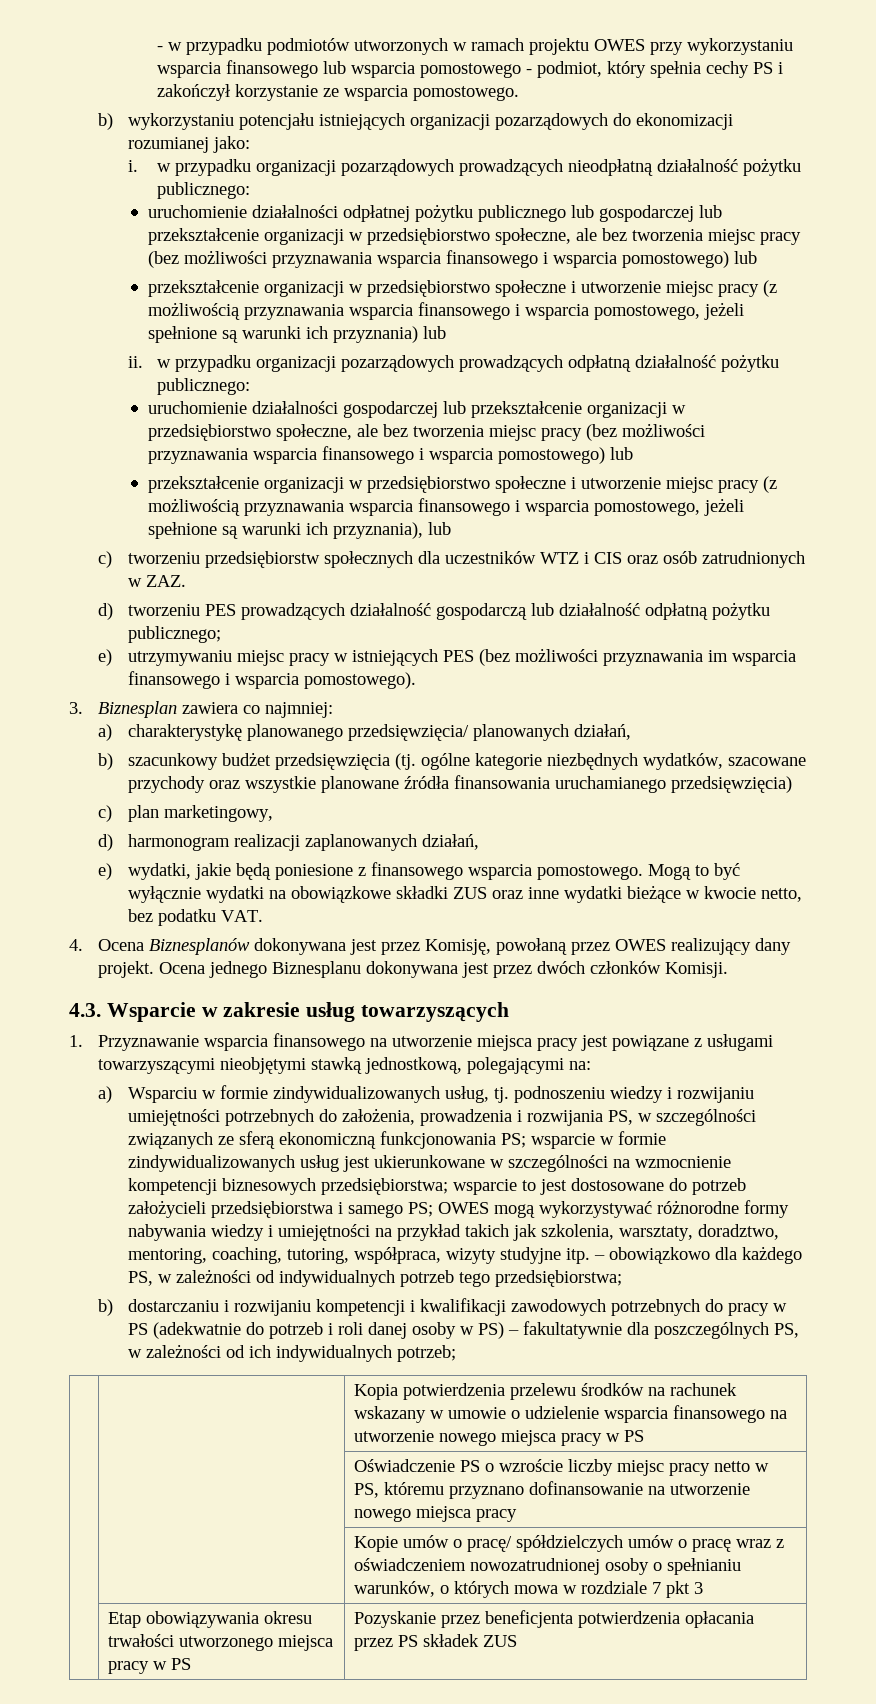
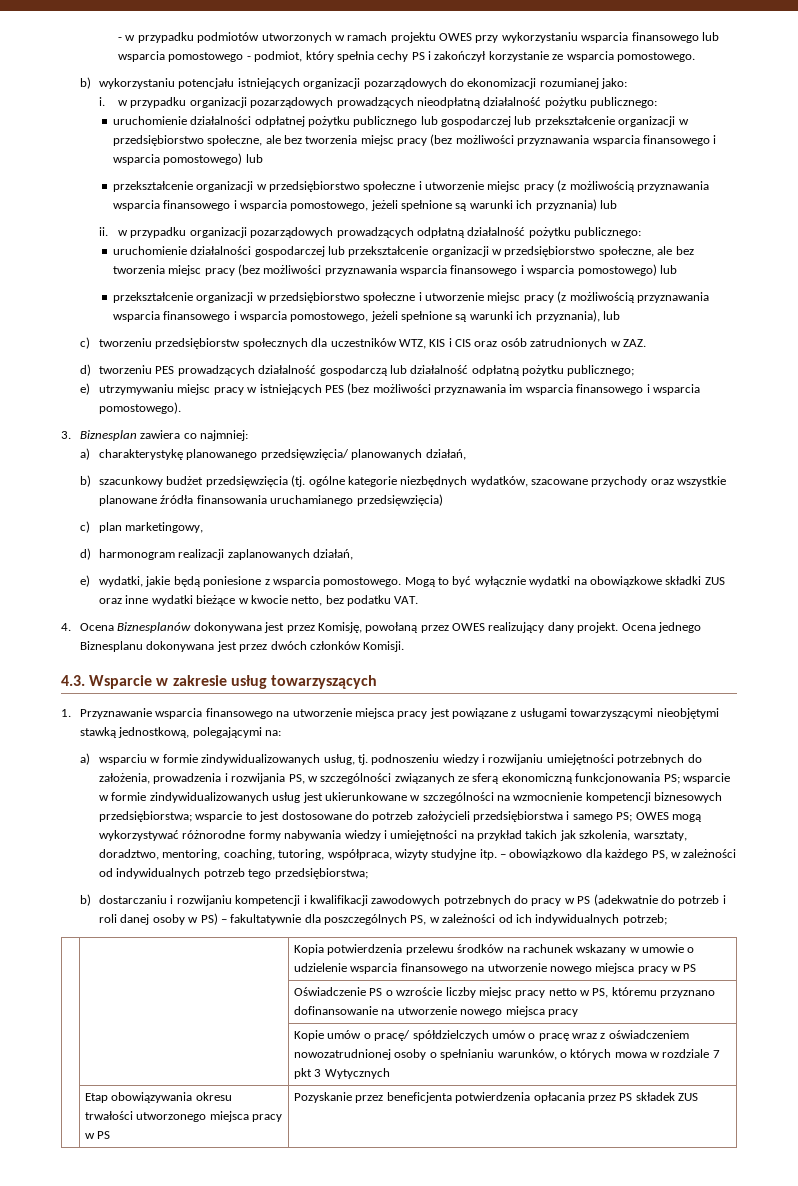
- c) tworzeniu przedsiębiorstw społecznych dla uczestników WTZ i CIS oraz osób zatrudnionych w ZAZ.
+ c) tworzeniu przedsiębiorstw społecznych dla uczestników WTZ, KIS i CIS oraz osób zatrudnionych w ZAZ.
- e) wydatki, jakie będą poniesione z finansowego wsparcia pomostowego.
+ e) wydatki, jakie będą poniesione z wsparcia pomostowego.
- a) Wsparciu w formie zindywidualizowanych usług, tj. podnoszeniu wiedzy i rozwijaniu umiejętności potrzebnych do założenia, prowadzenia i rozwijania PS, w szczególności związanych ze sferą ekonomiczną funkcjonowania PS;
+ a) wsparciu w formie zindywidualizowanych usług, tj. podnoszeniu wiedzy i rozwijaniu umiejętności potrzebnych do założenia, prowadzenia i rozwijania PS, w szczególności związanych ze sferą ekonomiczną funkcjonowania PS;
- | | Kopie umów o pracę/ spółdzielczych umów o pracę wraz z oświadczeniem nowozatrudnionej osoby o spełnianiu warunków, o których mowa w rozdziale 7 pkt 3
+ | | Kopie umów o pracę/ spółdzielczych umów o pracę wraz z oświadczeniem nowozatrudnionej osoby o spełnianiu warunków, o których mowa w rozdziale 7 pkt 3 Wytycznych

